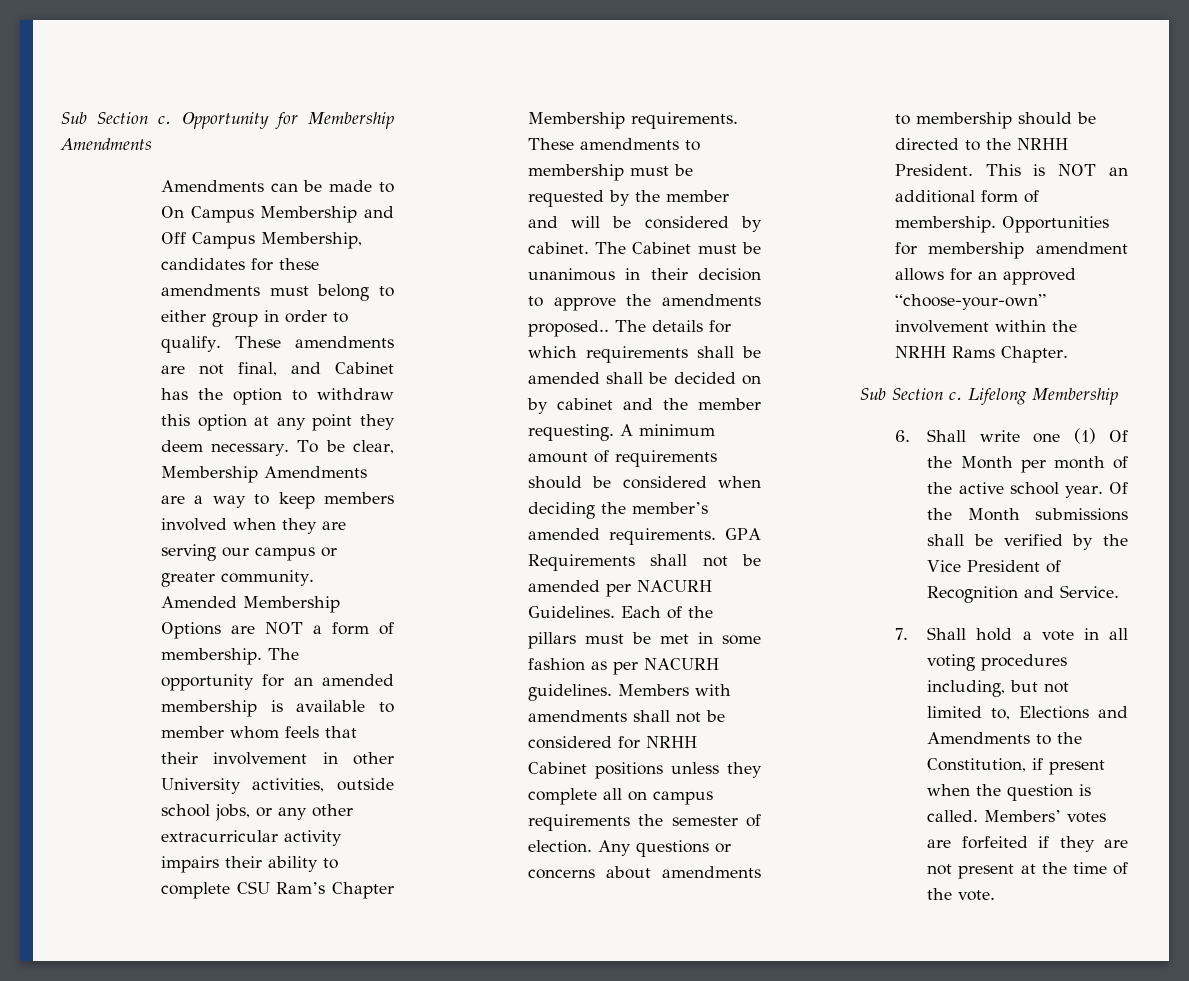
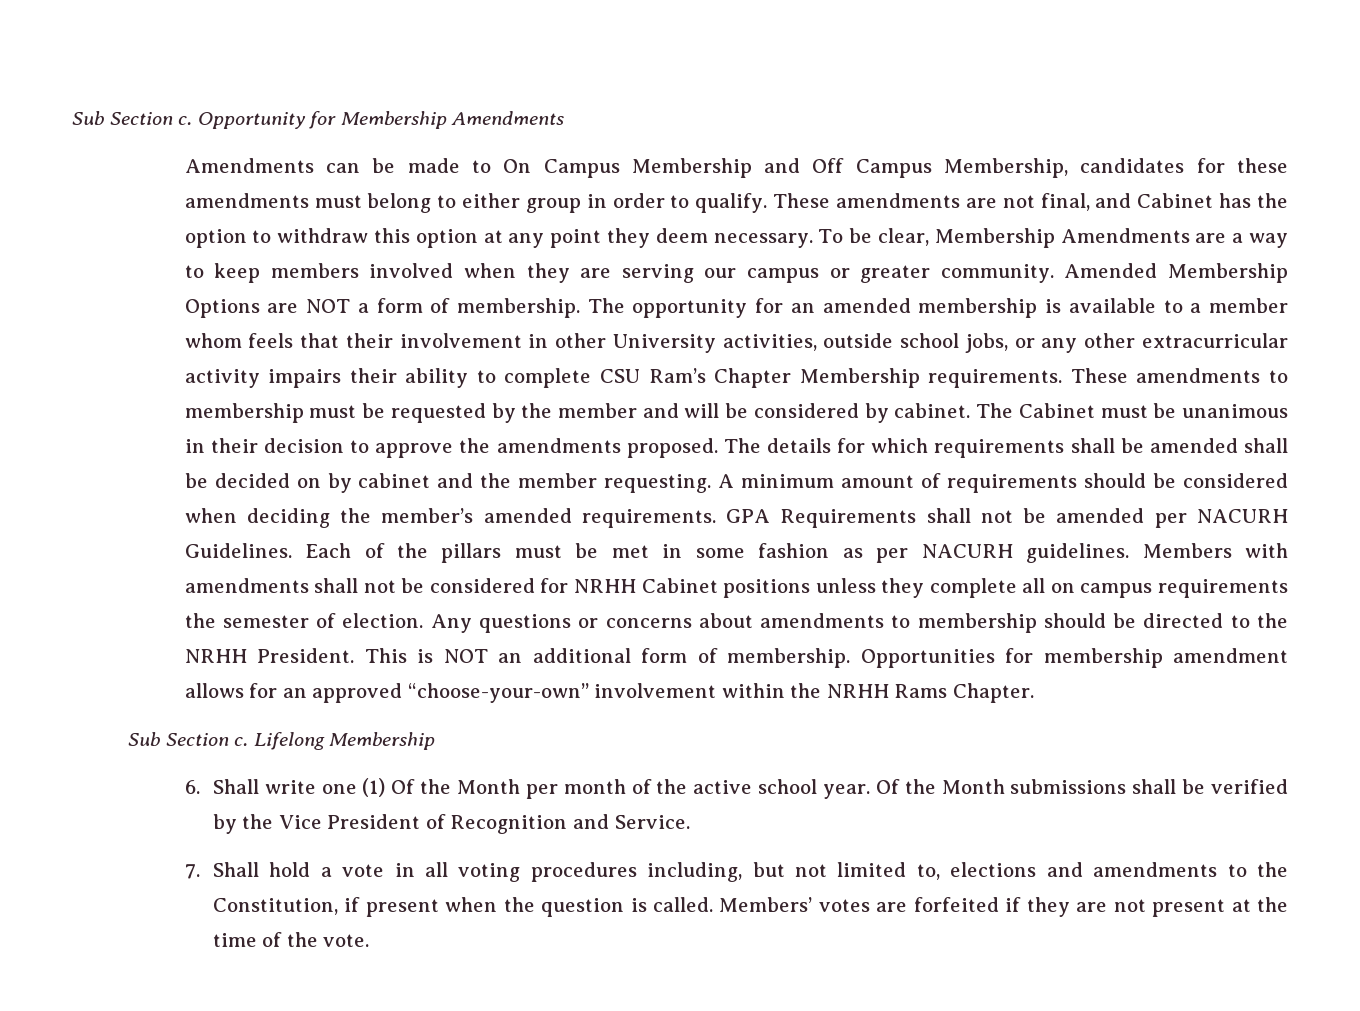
- The opportunity for an amended membership is available to member whom feels that their involvement in other University activities, outside school jobs, or any other extracurricular activity impairs their ability to complete CSU Ram’s Chapter Membership requirements.
+ The opportunity for an amended membership is available to a member whom feels that their involvement in other University activities, outside school jobs, or any other extracurricular activity impairs their ability to complete CSU Ram’s Chapter Membership requirements.
- The Cabinet must be unanimous in their decision to approve the amendments proposed..
+ The Cabinet must be unanimous in their decision to approve the amendments proposed.
- 7. Shall hold a vote in all voting procedures including, but not limited to, Elections and Amendments to the Constitution, if present when the question is called.
+ 7. Shall hold a vote in all voting procedures including, but not limited to, elections and amendments to the Constitution, if present when the question is called.

